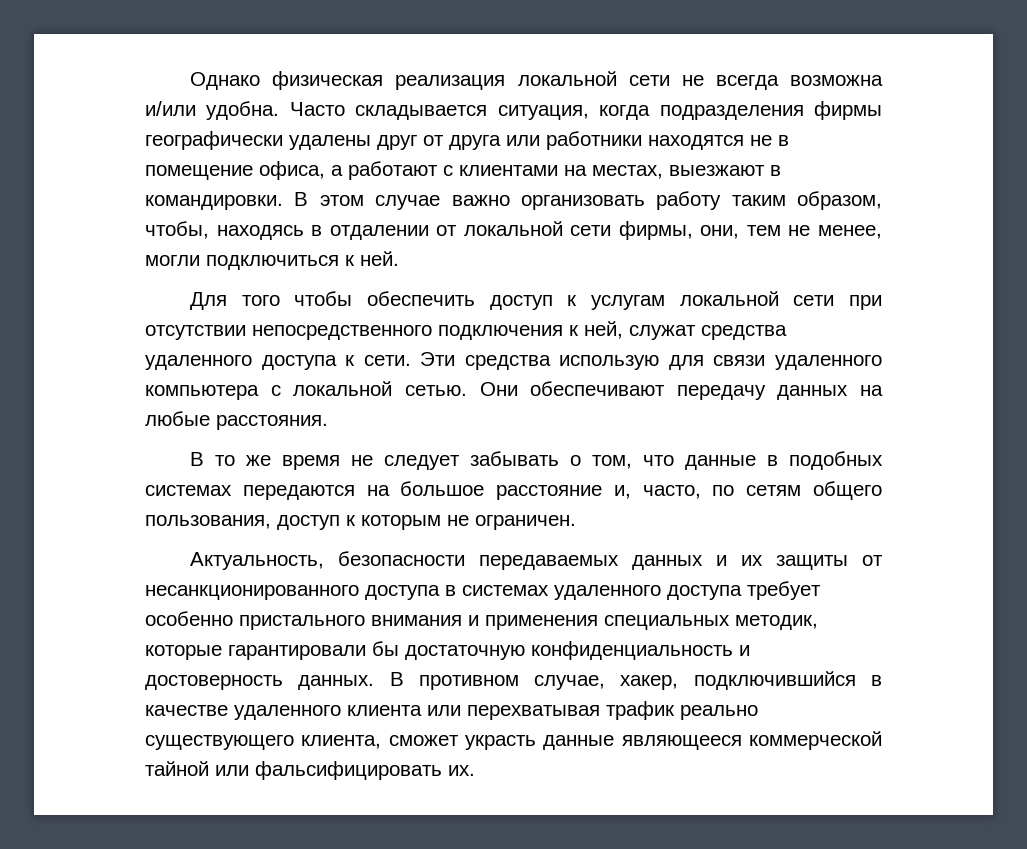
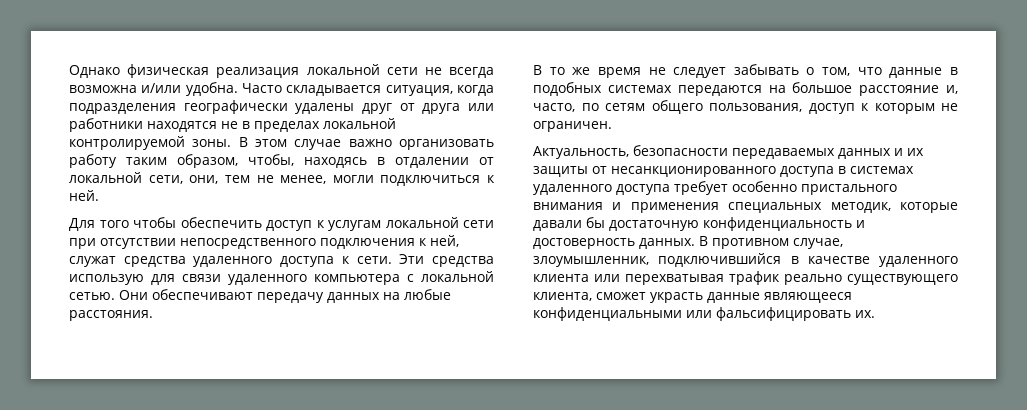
- Часто складывается ситуация, когда подразделения фирмы географически удалены друг от друга или работники находятся не в помещение офиса, а работают с клиентами на местах, выезжают в командировки.
+ Часто складывается ситуация, когда подразделения географически удалены друг от друга или работники находятся не в пределах локальной контролируемой зоны.
- В этом случае важно организовать работу таким образом, чтобы, находясь в отдалении от локальной сети фирмы, они, тем не менее, могли подключиться к ней.
+ В этом случае важно организовать работу таким образом, чтобы, находясь в отдалении от локальной сети, они, тем не менее, могли подключиться к ней.
- Актуальность, безопасности передаваемых данных и их защиты от несанкционированного доступа в системах удаленного доступа требует особенно пристального внимания и применения специальных методик, которые гарантировали бы достаточную конфиденциальность и достоверность данных.
+ Актуальность, безопасности передаваемых данных и их защиты от несанкционированного доступа в системах удаленного доступа требует особенно пристального внимания и применения специальных методик, которые давали бы достаточную конфиденциальность и достоверность данных.
- В противном случае, хакер, подключившийся в качестве удаленного клиента или перехватывая трафик реально существующего клиента, сможет украсть данные являющееся коммерческой тайной или фальсифицировать их.
+ В противном случае, злоумышленник, подключившийся в качестве удаленного клиента или перехватывая трафик реально существующего клиента, сможет украсть данные являющееся конфиденциальными или фальсифицировать их.

